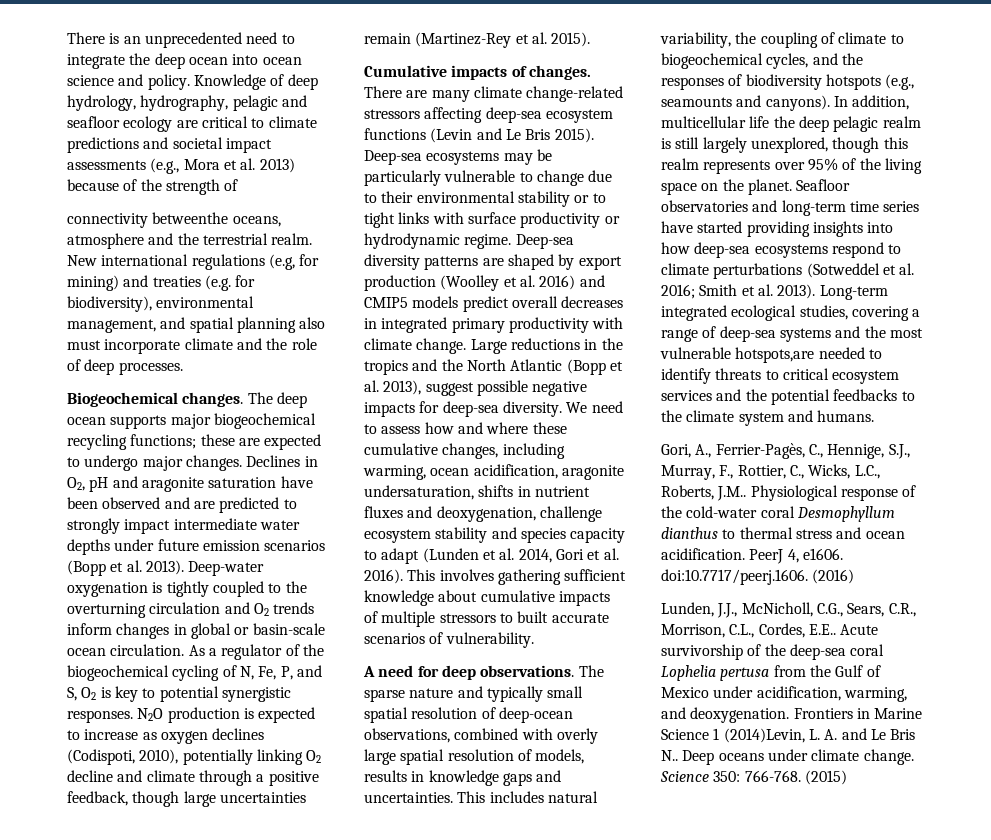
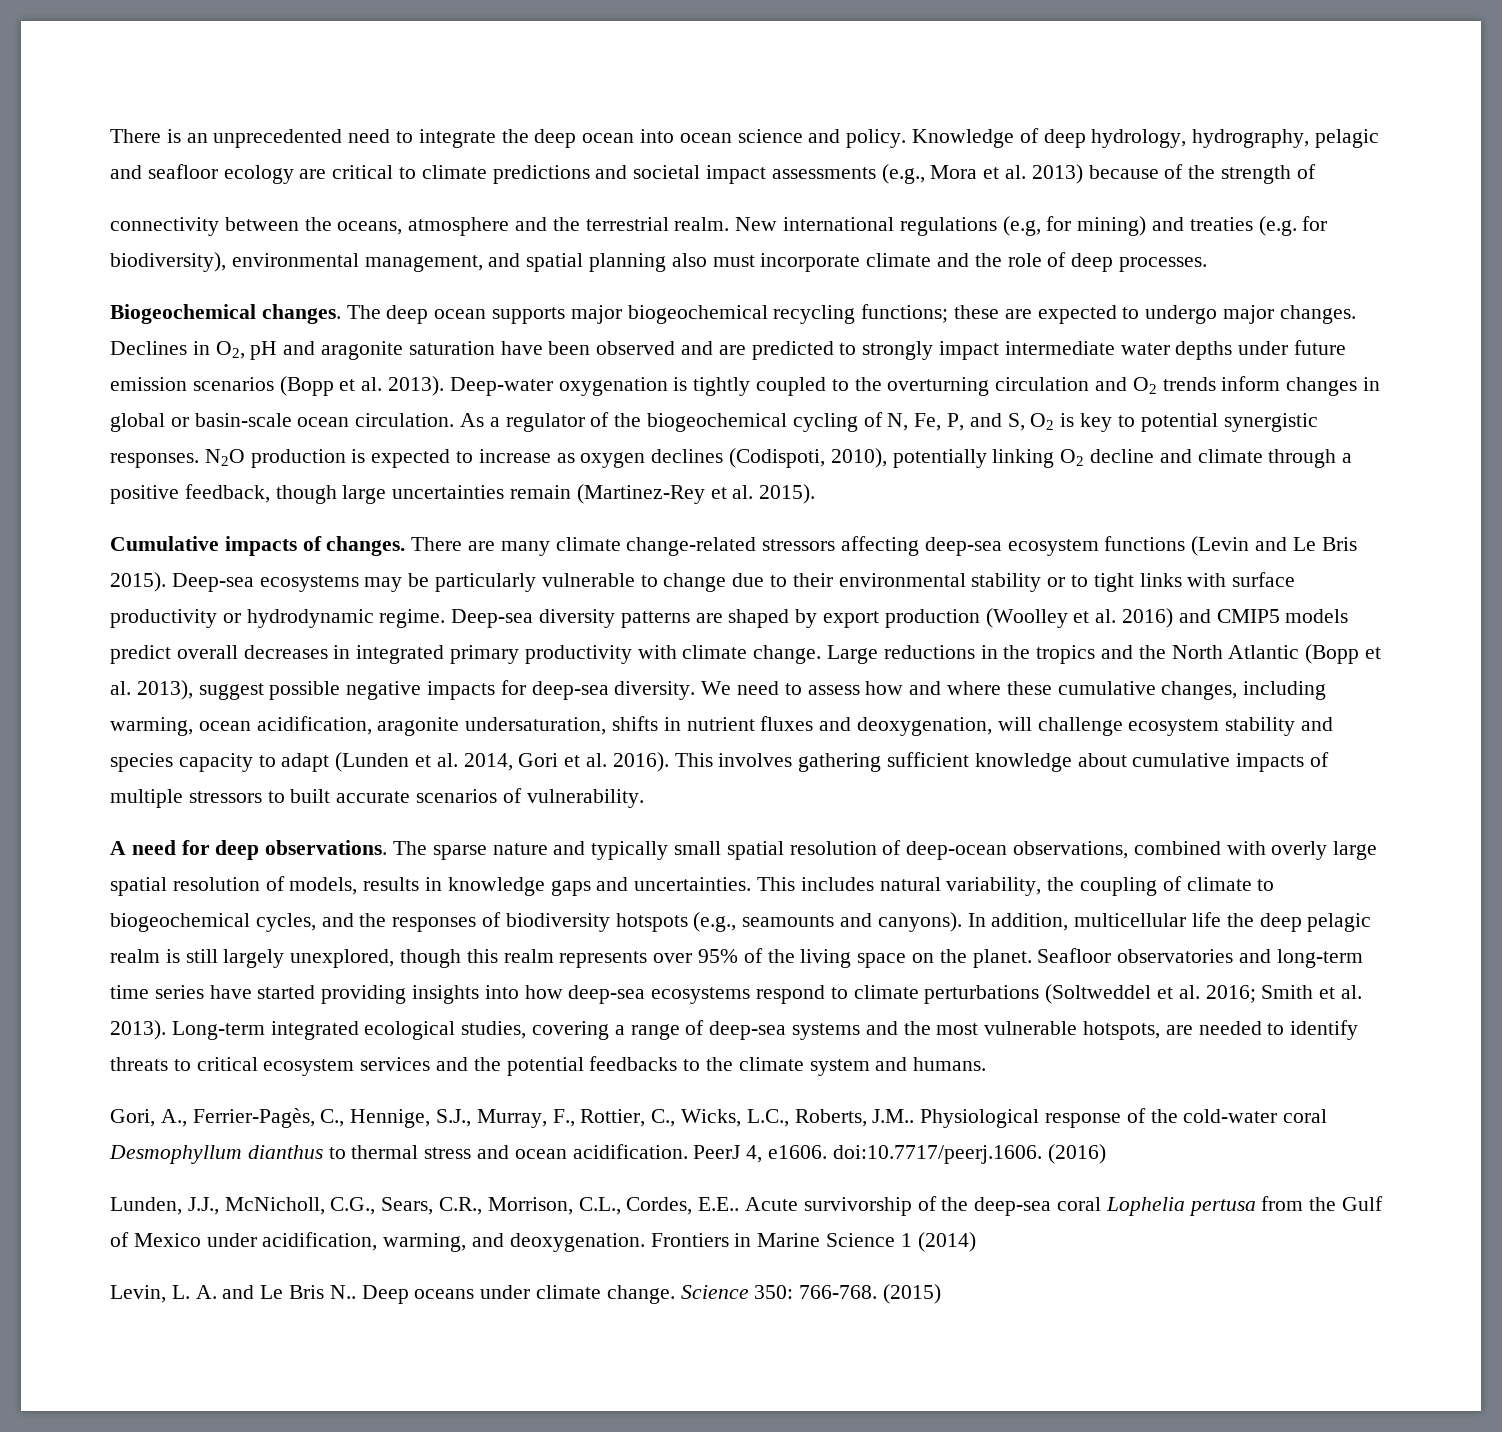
- connectivity betweenthe oceans, atmosphere and the terrestrial realm.
+ connectivity between the oceans, atmosphere and the terrestrial realm.
- We need to assess how and where these cumulative changes, including warming, ocean acidification, aragonite undersaturation, shifts in nutrient fluxes and deoxygenation, challenge ecosystem stability and species capacity to adapt (Lunden et al. 2014, Gori et al. 2016).
+ We need to assess how and where these cumulative changes, including warming, ocean acidification, aragonite undersaturation, shifts in nutrient fluxes and deoxygenation, will challenge ecosystem stability and species capacity to adapt (Lunden et al. 2014, Gori et al. 2016).
- Seafloor observatories and long-term time series have started providing insights into how deep-sea ecosystems respond to climate perturbations (Sotweddel et al. 2016; Smith et al. 2013).
+ Seafloor observatories and long-term time series have started providing insights into how deep-sea ecosystems respond to climate perturbations (Soltweddel et al. 2016; Smith et al. 2013).
- Long-term integrated ecological studies, covering a range of deep-sea systems and the most vulnerable hotspots,are needed to identify threats to critical ecosystem services and the potential feedbacks to the climate system and humans.
+ Long-term integrated ecological studies, covering a range of deep-sea systems and the most vulnerable hotspots, are needed to identify threats to critical ecosystem services and the potential feedbacks to the climate system and humans.
- Frontiers in Marine Science 1 (2014)Levin, L. A. and Le Bris N..
+ Frontiers in Marine Science 1 (2014)
+ Levin, L. A. and Le Bris N..

